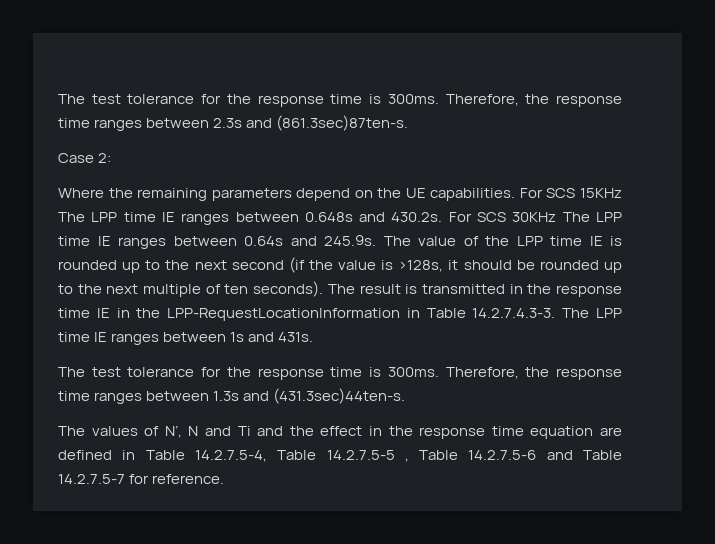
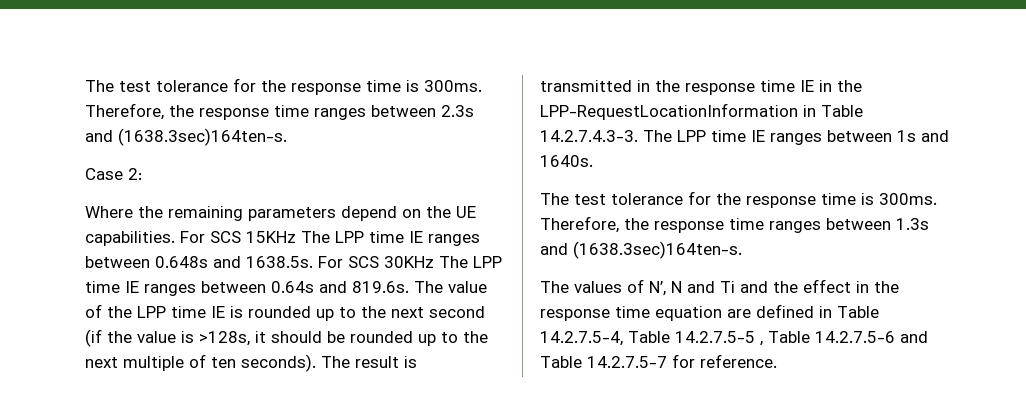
- Therefore, the response time ranges between 2.3s and (861.3sec)87ten-s.
+ Therefore, the response time ranges between 2.3s and (1638.3sec)164ten-s.
- For SCS 15KHz The LPP time IE ranges between 0.648s and 430.2s. For SCS 30KHz The LPP time IE ranges between 0.64s and 245.9s. The value of the LPP time IE is rounded up to the next second (if the value is >128s, it should be rounded up to the next multiple of ten seconds).
+ For SCS 15KHz The LPP time IE ranges between 0.648s and 1638.5s. For SCS 30KHz The LPP time IE ranges between 0.64s and 819.6s. The value of the LPP time IE is rounded up to the next second (if the value is >128s, it should be rounded up to the next multiple of ten seconds).
- The result is transmitted in the response time IE in the LPP-RequestLocationInformation in Table 14.2.7.4.3-3. The LPP time IE ranges between 1s and 431s.
+ The result is transmitted in the response time IE in the LPP-RequestLocationInformation in Table 14.2.7.4.3-3. The LPP time IE ranges between 1s and 1640s.
- Therefore, the response time ranges between 1.3s and (431.3sec)44ten-s.
+ Therefore, the response time ranges between 1.3s and (1638.3sec)164ten-s.

